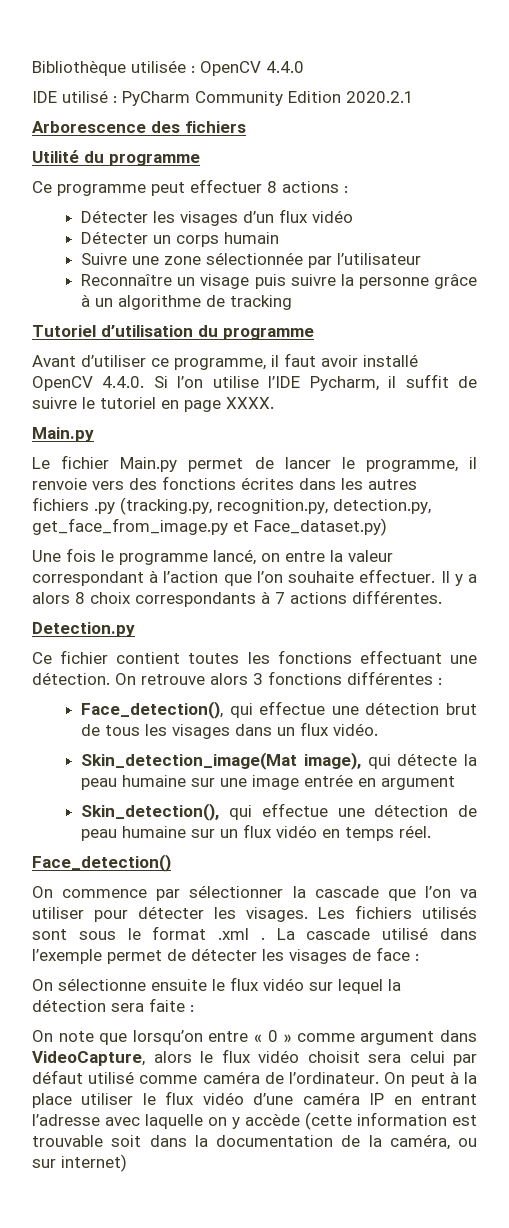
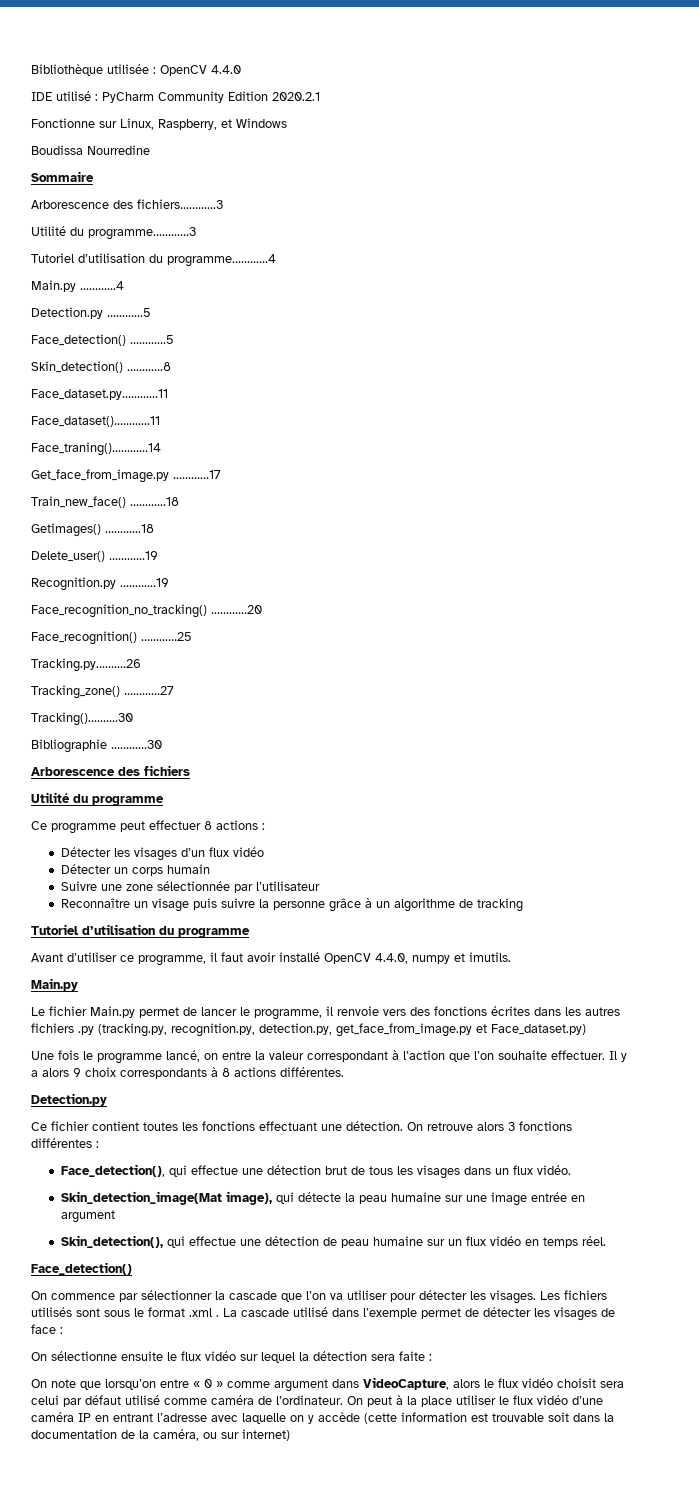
+ Fonctionne sur Linux, Raspberry, et Windows
+ Boudissa Nourredine
+ Sommaire
+ Arborescence des fichiers…………3
+ Utilité du programme…………3
+ Tutoriel d’utilisation du programme…………4
+ Main.py …………4
+ Detection.py …………5
+ Face_detection() …………5
+ Skin_detection() …………8
+ Face_dataset.py…………11
+ Face_dataset()…………11
+ Face_traning()…………14
+ Get_face_from_image.py …………17
+ Train_new_face() …………18
+ Getimages() …………18
+ Delete_user() …………19
+ Recognition.py …………19
+ Face_recognition_no_tracking() …………20
+ Face_recognition() …………25
+ Tracking.py.………26
+ Tracking_zone() …………27
+ Tracking().………30
+ Bibliographie …………30
- Avant d’utiliser ce programme, il faut avoir installé OpenCV 4.4.0. Si l’on utilise l’IDE Pycharm, il suffit de suivre le tutoriel en page XXXX.
+ Avant d’utiliser ce programme, il faut avoir installé OpenCV 4.4.0, numpy et imutils.
- Il y a alors 8 choix correspondants à 7 actions différentes.
+ Il y a alors 9 choix correspondants à 8 actions différentes.

